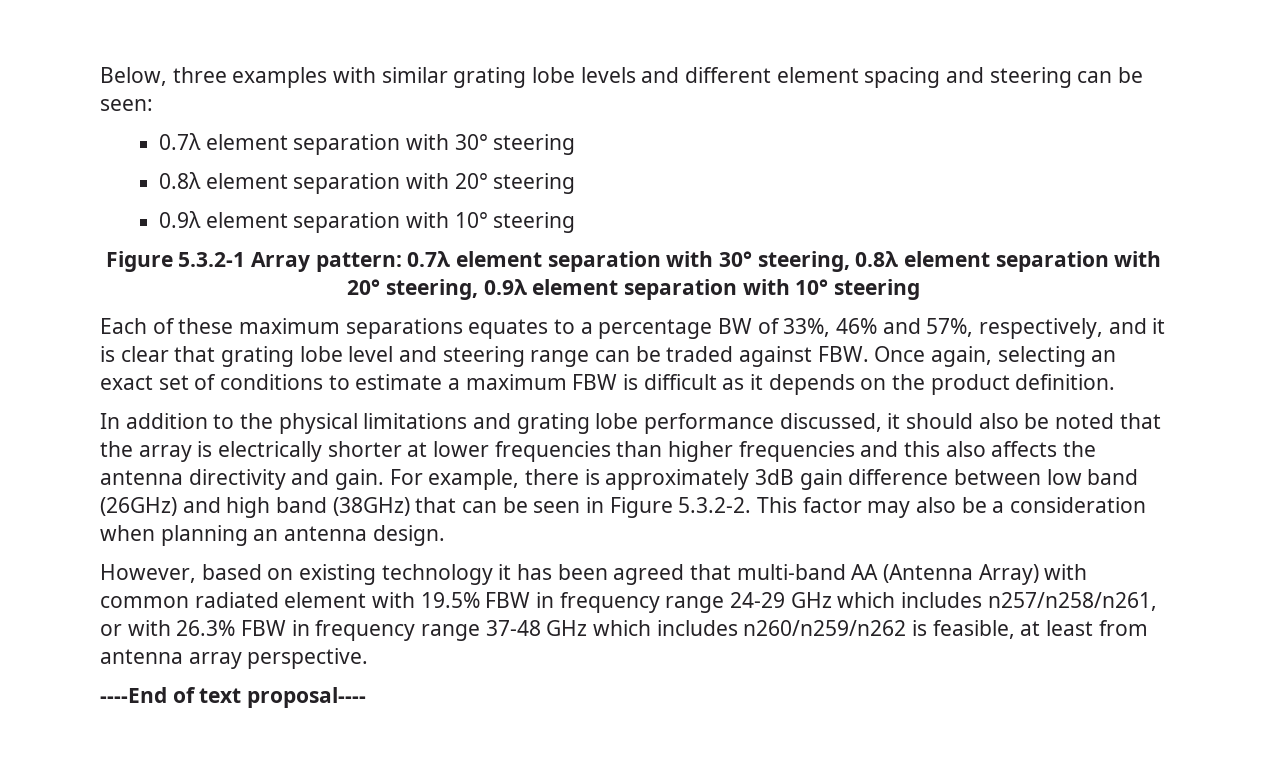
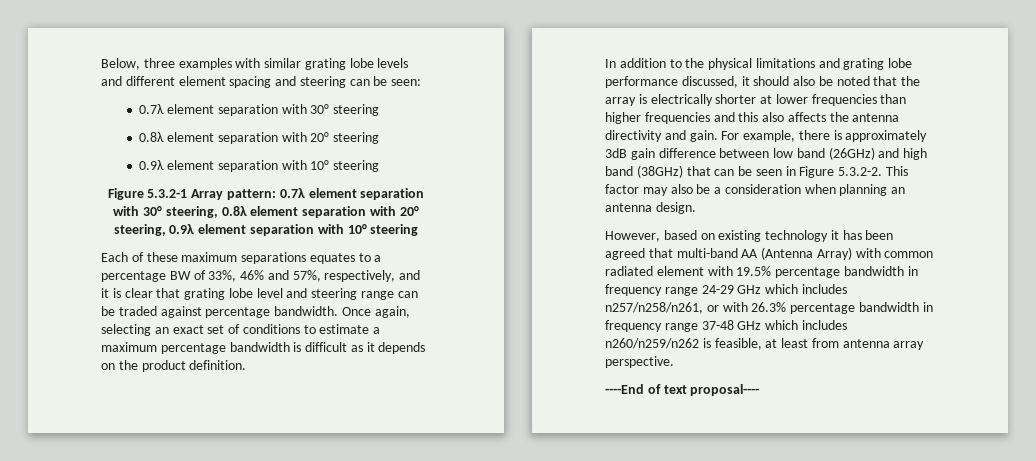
- Each of these maximum separations equates to a percentage BW of 33%, 46% and 57%, respectively, and it is clear that grating lobe level and steering range can be traded against FBW. Once again, selecting an exact set of conditions to estimate a maximum FBW is difficult as it depends on the product definition.
+ Each of these maximum separations equates to a percentage BW of 33%, 46% and 57%, respectively, and it is clear that grating lobe level and steering range can be traded against percentage bandwidth. Once again, selecting an exact set of conditions to estimate a maximum percentage bandwidth is difficult as it depends on the product definition.
- However, based on existing technology it has been agreed that multi-band AA (Antenna Array) with common radiated element with 19.5% FBW in frequency range 24-29 GHz which includes n257/n258/n261, or with 26.3% FBW in frequency range 37-48 GHz which includes n260/n259/n262 is feasible, at least from antenna array perspective.
+ However, based on existing technology it has been agreed that multi-band AA (Antenna Array) with common radiated element with 19.5% percentage bandwidth in frequency range 24-29 GHz which includes n257/n258/n261, or with 26.3% percentage bandwidth in frequency range 37-48 GHz which includes n260/n259/n262 is feasible, at least from antenna array perspective.

